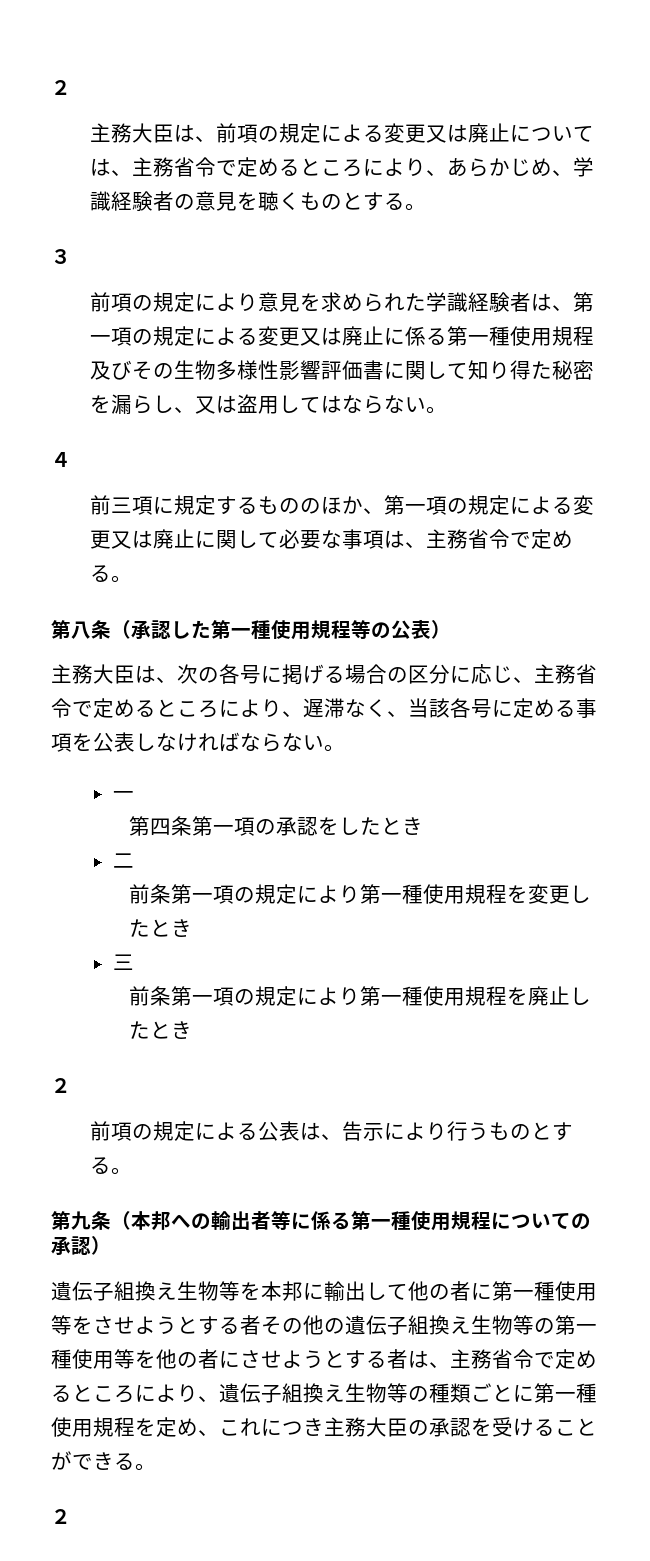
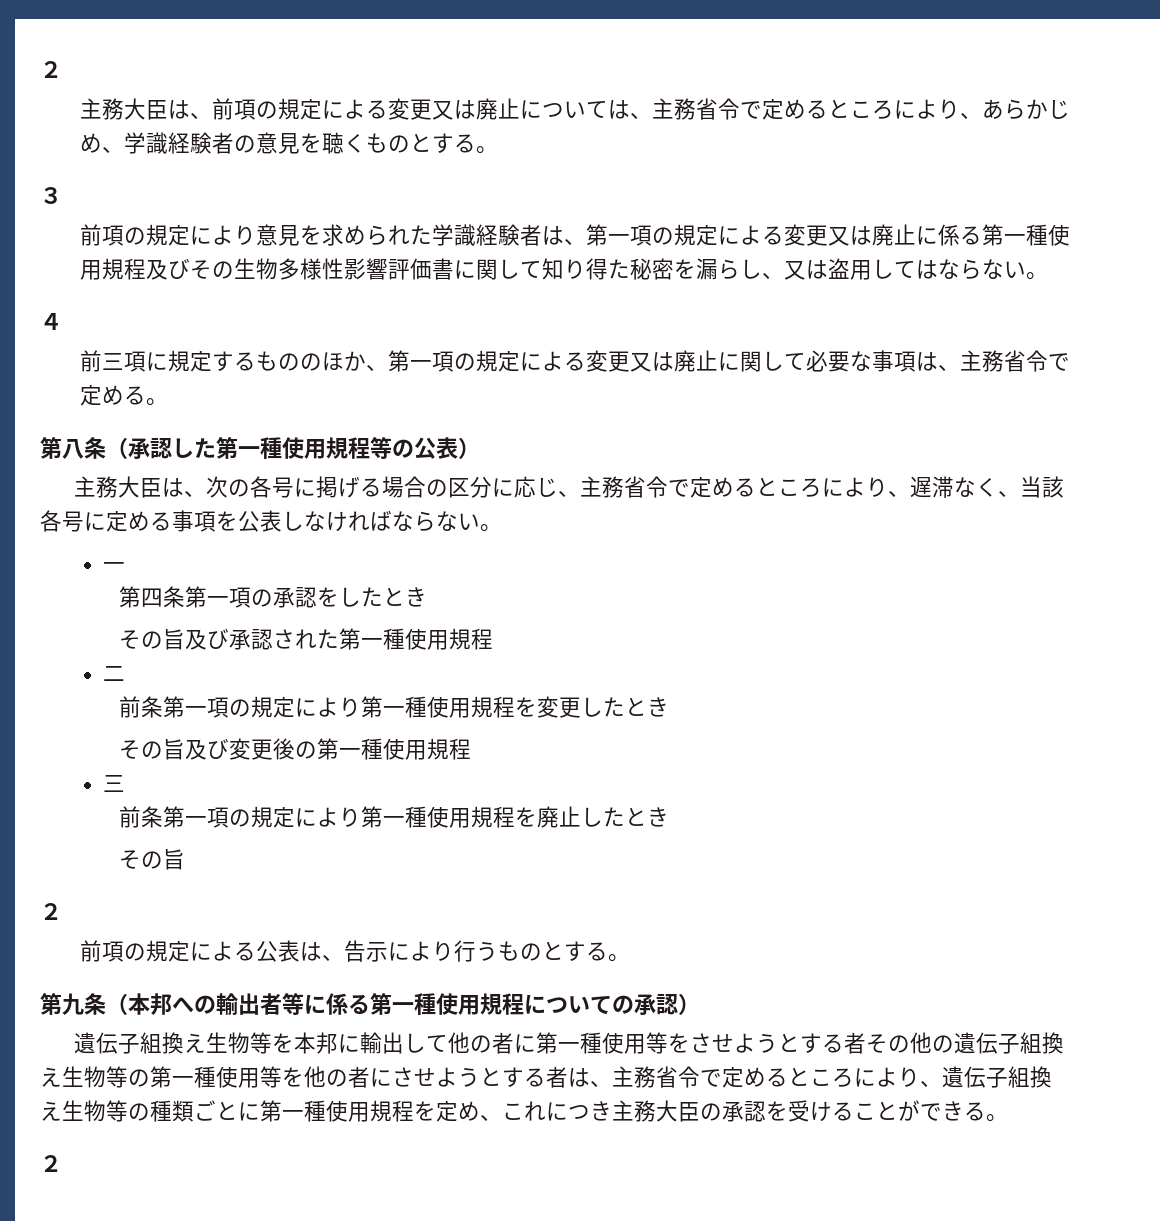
+ その旨及び承認された第一種使用規程
+ その旨及び変更後の第一種使用規程
  前条第一項の規定により第一種使用規程を廃止したとき
+ その旨

